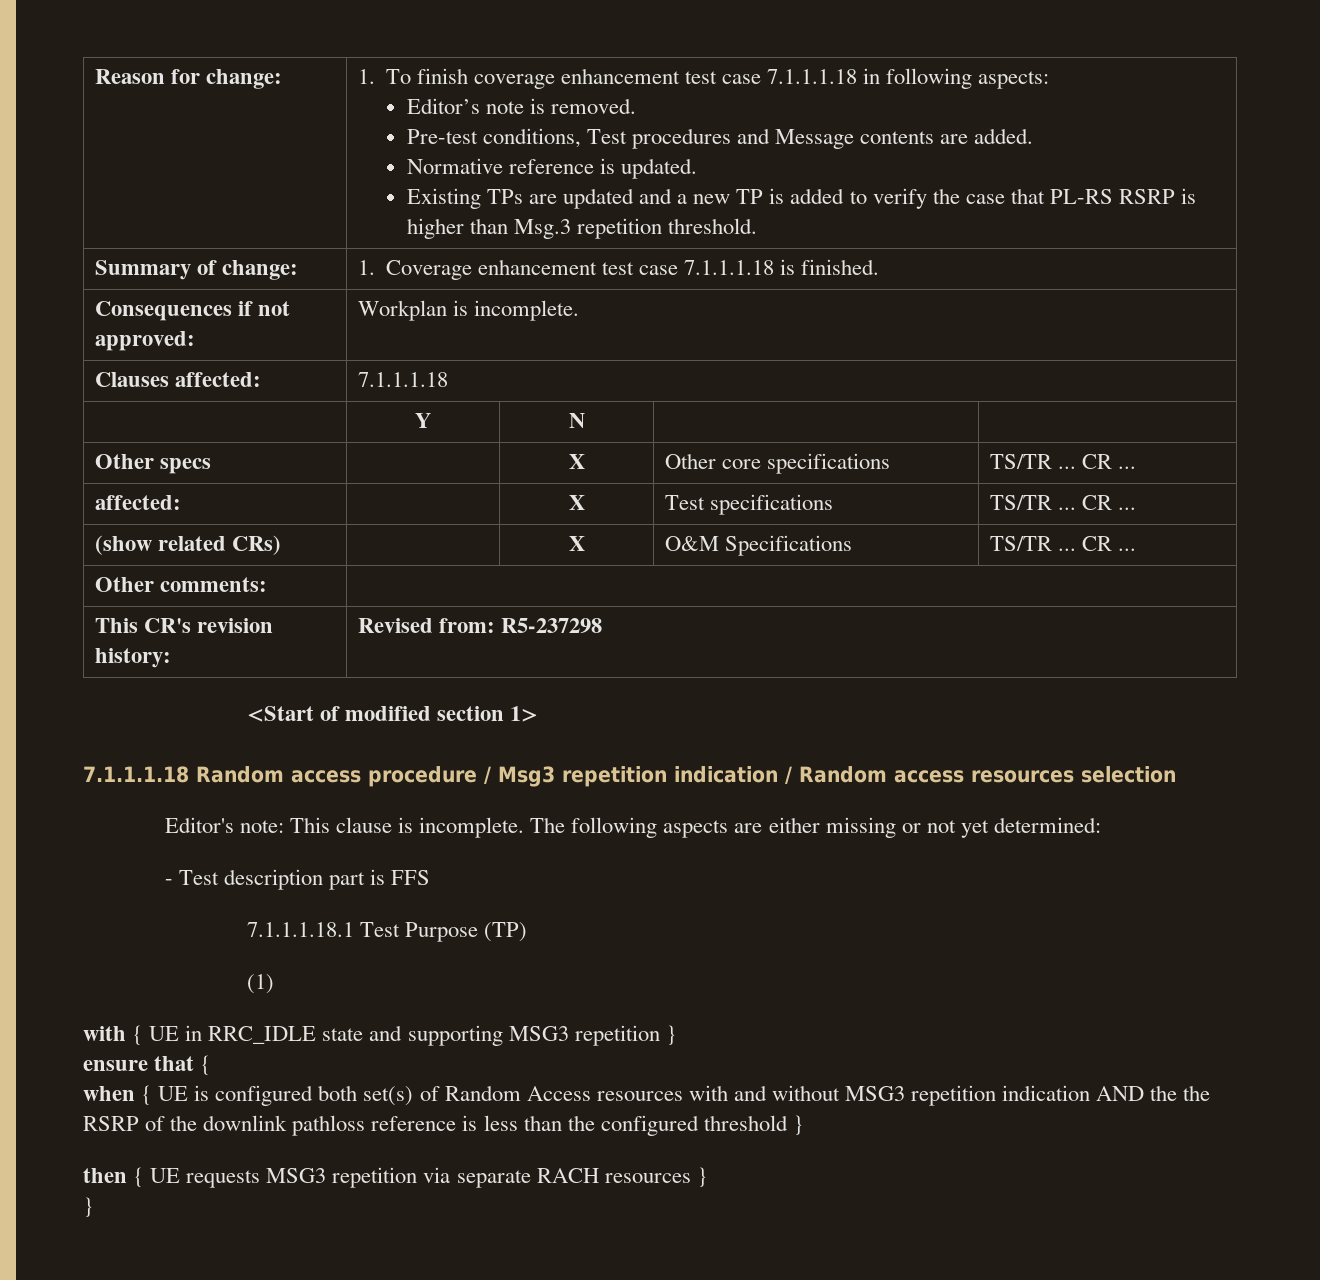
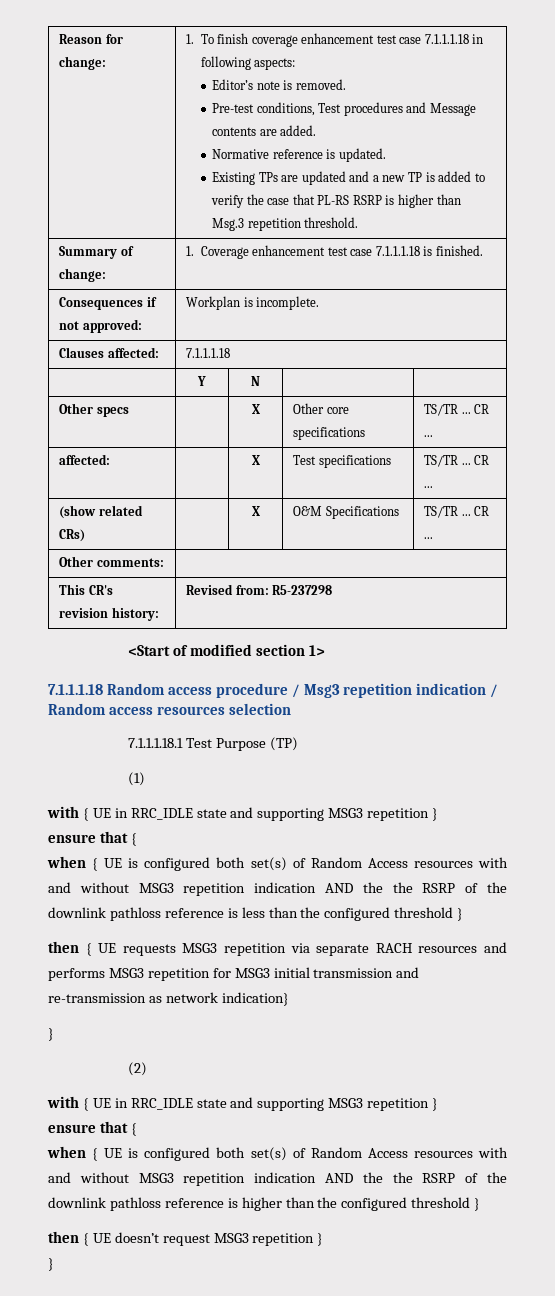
- Editor's note: This clause is incomplete. The following aspects are either missing or not yet determined:
- - Test description part is FFS
- then { UE requests MSG3 repetition via separate RACH resources }
+ then { UE requests MSG3 repetition via separate RACH resources and performs MSG3 repetition for MSG3 initial transmission and re-transmission as network indication}
+ }
+ (2)
+ with { UE in RRC_IDLE state and supporting MSG3 repetition }
+ ensure that {
+ when { UE is configured both set(s) of Random Access resources with and without MSG3 repetition indication AND the the RSRP of the downlink pathloss reference is higher than the configured threshold }
+ then { UE doesn’t request MSG3 repetition }

